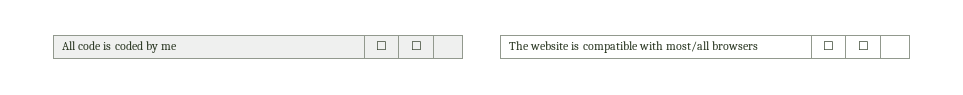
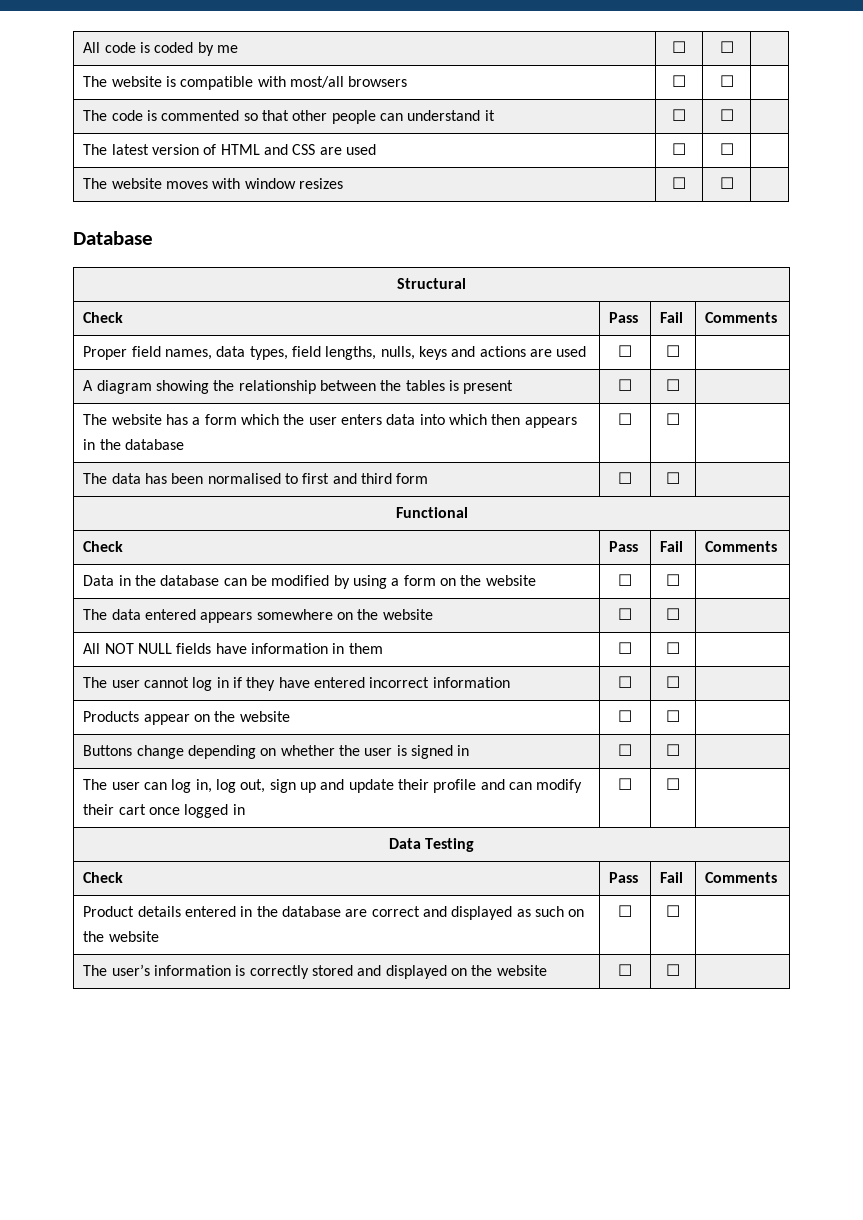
+ The code is commented so that other people can understand it | ☐ | ☐ |
+ The latest version of HTML and CSS are used | ☐ | ☐ |
+ The website moves with window resizes | ☐ | ☐ |
+ Database
+ Structural
+ Check | Pass | Fail | Comments
+ Proper field names, data types, field lengths, nulls, keys and actions are used | ☐ | ☐ |
+ A diagram showing the relationship between the tables is present | ☐ | ☐ |
+ The website has a form which the user enters data into which then appears in the database | ☐ | ☐ |
+ The data has been normalised to first and third form | ☐ | ☐ |
+ Functional
+ Check | Pass | Fail | Comments
+ Data in the database can be modified by using a form on the website | ☐ | ☐ |
+ The data entered appears somewhere on the website | ☐ | ☐ |
+ All NOT NULL fields have information in them | ☐ | ☐ |
+ The user cannot log in if they have entered incorrect information | ☐ | ☐ |
+ Products appear on the website | ☐ | ☐ |
+ Buttons change depending on whether the user is signed in | ☐ | ☐ |
+ The user can log in, log out, sign up and update their profile and can modify their cart once logged in | ☐ | ☐ |
+ Data Testing
+ Check | Pass | Fail | Comments
+ Product details entered in the database are correct and displayed as such on the website | ☐ | ☐ |
+ The user’s information is correctly stored and displayed on the website | ☐ | ☐ |

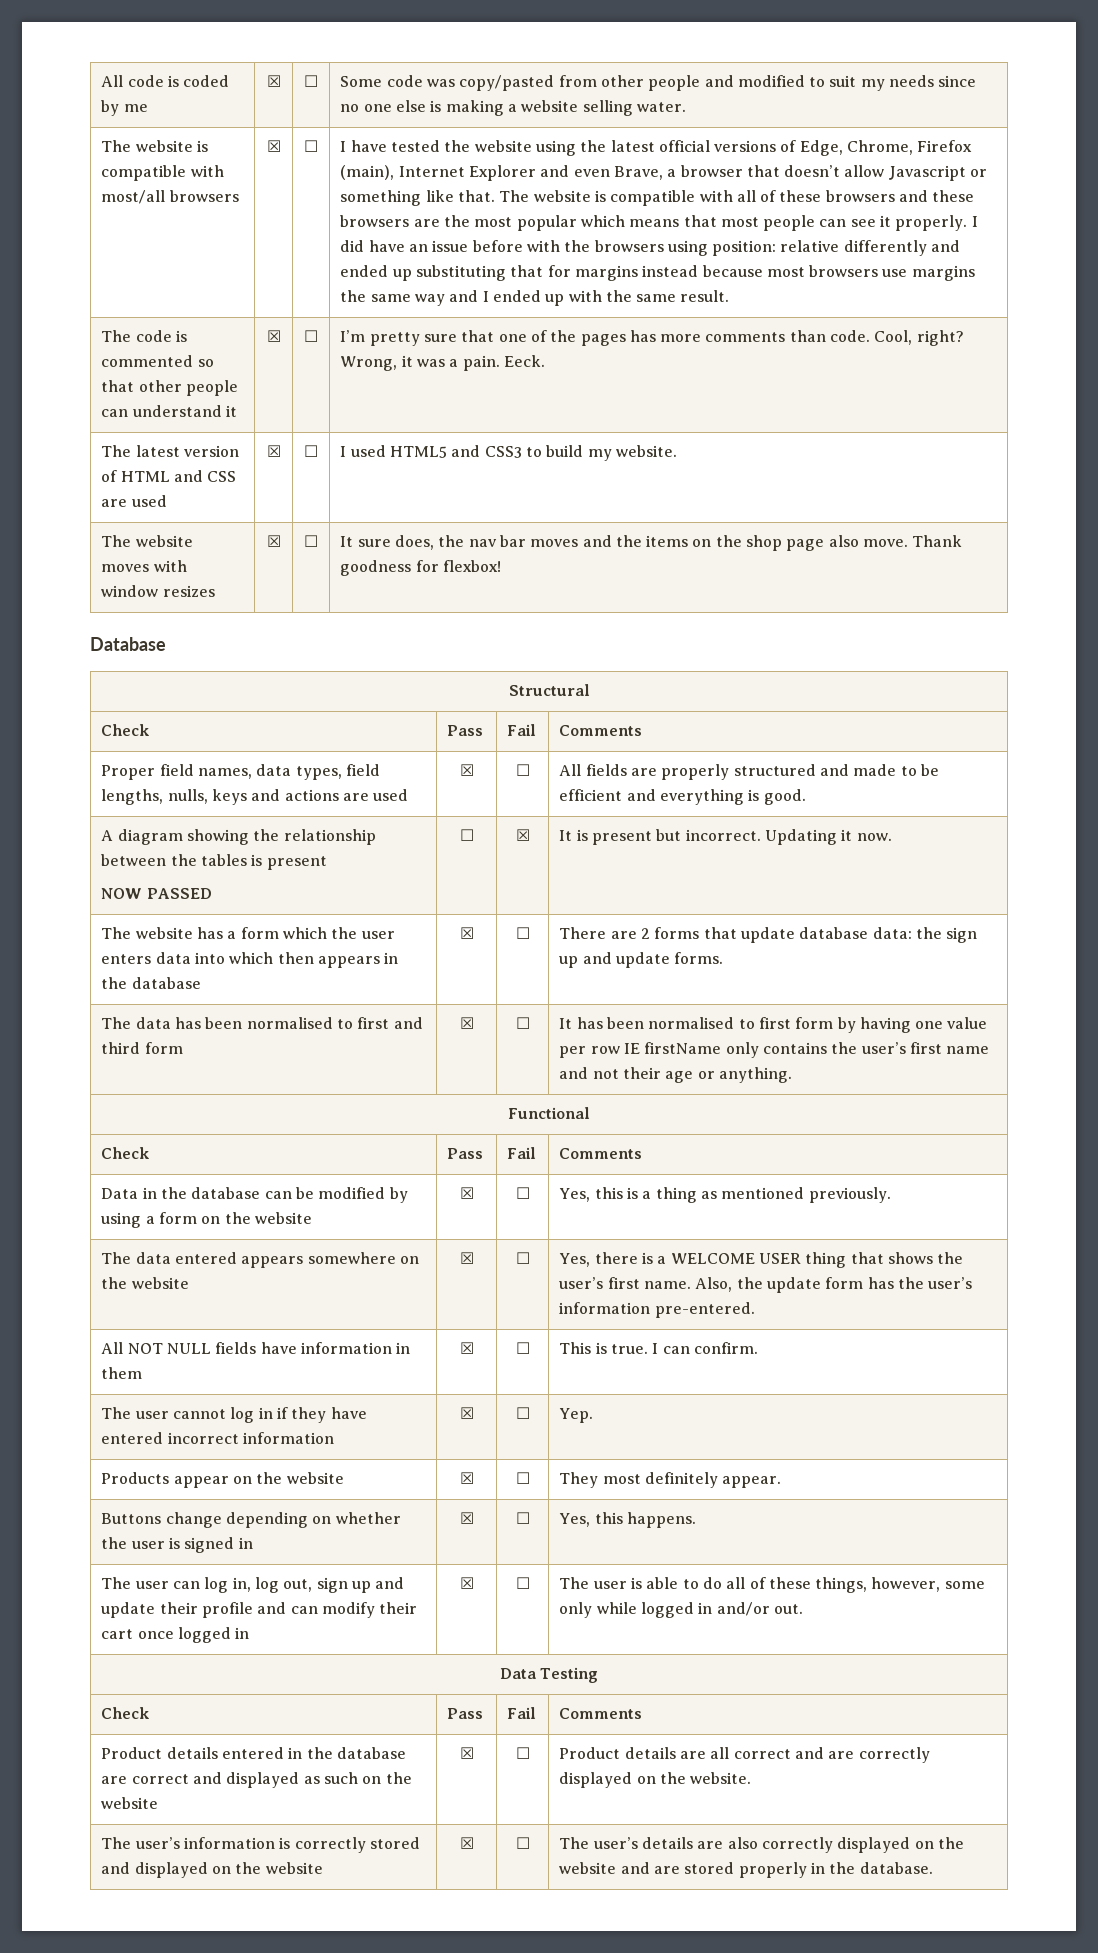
- All code is coded by me | ☐ | ☐ |
+ All code is coded by me | ☒ | ☐ | Some code was copy/pasted from other people and modified to suit my needs since no one else is making a website selling water.
- The website is compatible with most/all browsers | ☐ | ☐
+ The website is compatible with most/all browsers | ☒ | ☐ | I have tested the website using the latest official versions of Edge, Chrome, Firefox (main), Internet Explorer and even Brave, a browser that doesn’t allow Javascript or something like that. The website is compatible with all of these browsers and these browsers are the most popular which means that most people can see it properly. I did have an issue before with the browsers using position: relative differently and ended up substituting that for margins instead because most browsers use margins the same way and I ended up with the same result.
- The code is commented so that other people can understand it | ☐ | ☐ |
+ The code is commented so that other people can understand it | ☒ | ☐ | I’m pretty sure that one of the pages has more comments than code. Cool, right? Wrong, it was a pain. Eeck.
- The latest version of HTML and CSS are used | ☐ | ☐ |
+ The latest version of HTML and CSS are used | ☒ | ☐ | I used HTML5 and CSS3 to build my website.
- The website moves with window resizes | ☐ | ☐ |
+ The website moves with window resizes | ☒ | ☐ | It sure does, the nav bar moves and the items on the shop page also move. Thank goodness for flexbox!
- Proper field names, data types, field lengths, nulls, keys and actions are used | ☐ | ☐ |
+ Proper field names, data types, field lengths, nulls, keys and actions are used | ☒ | ☐ | All fields are properly structured and made to be efficient and everything is good.
- A diagram showing the relationship between the tables is present | ☐ | ☐ |
+ A diagram showing the relationship between the tables is present
+ NOW PASSED | ☐ | ☒ | It is present but incorrect. Updating it now.
- The website has a form which the user enters data into which then appears in the database | ☐ | ☐ |
+ The website has a form which the user enters data into which then appears in the database | ☒ | ☐ | There are 2 forms that update database data: the sign up and update forms.
- The data has been normalised to first and third form | ☐ | ☐ |
+ The data has been normalised to first and third form | ☒ | ☐ | It has been normalised to first form by having one value per row IE firstName only contains the user’s first name and not their age or anything.
- Data in the database can be modified by using a form on the website | ☐ | ☐ |
+ Data in the database can be modified by using a form on the website | ☒ | ☐ | Yes, this is a thing as mentioned previously.
- The data entered appears somewhere on the website | ☐ | ☐ |
+ The data entered appears somewhere on the website | ☒ | ☐ | Yes, there is a WELCOME USER thing that shows the user’s first name. Also, the update form has the user’s information pre-entered.
- All NOT NULL fields have information in them | ☐ | ☐ |
+ All NOT NULL fields have information in them | ☒ | ☐ | This is true. I can confirm.
- The user cannot log in if they have entered incorrect information | ☐ | ☐ |
+ The user cannot log in if they have entered incorrect information | ☒ | ☐ | Yep.
- Products appear on the website | ☐ | ☐ |
+ Products appear on the website | ☒ | ☐ | They most definitely appear.
- Buttons change depending on whether the user is signed in | ☐ | ☐ |
+ Buttons change depending on whether the user is signed in | ☒ | ☐ | Yes, this happens.
- The user can log in, log out, sign up and update their profile and can modify their cart once logged in | ☐ | ☐
+ The user can log in, log out, sign up and update their profile and can modify their cart once logged in | ☒ | ☐ | The user is able to do all of these things, however, some only while logged in and/or out.
- Product details entered in the database are correct and displayed as such on the website | ☐ | ☐ |
+ Product details entered in the database are correct and displayed as such on the website | ☒ | ☐ | Product details are all correct and are correctly displayed on the website.
- The user’s information is correctly stored and displayed on the website | ☐ | ☐ |
+ The user’s information is correctly stored and displayed on the website | ☒ | ☐ | The user’s details are also correctly displayed on the website and are stored properly in the database.

